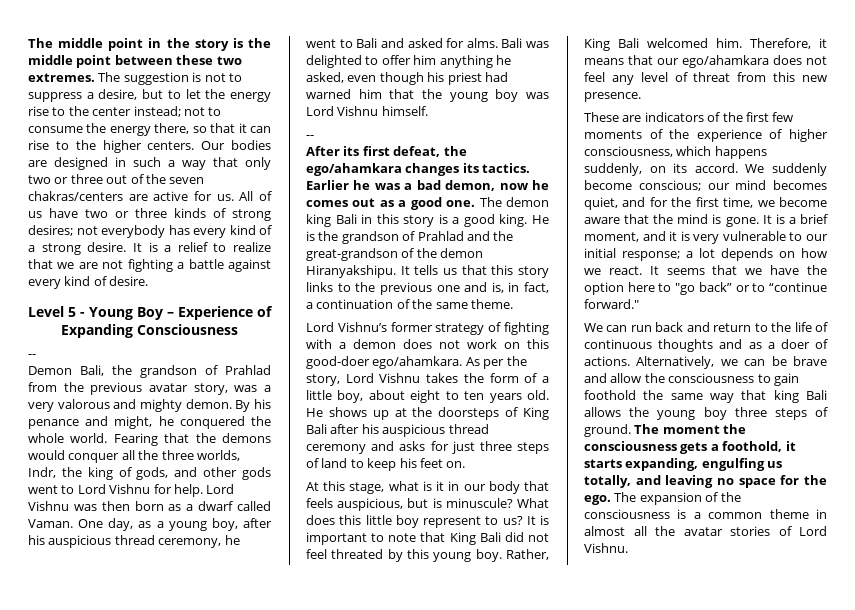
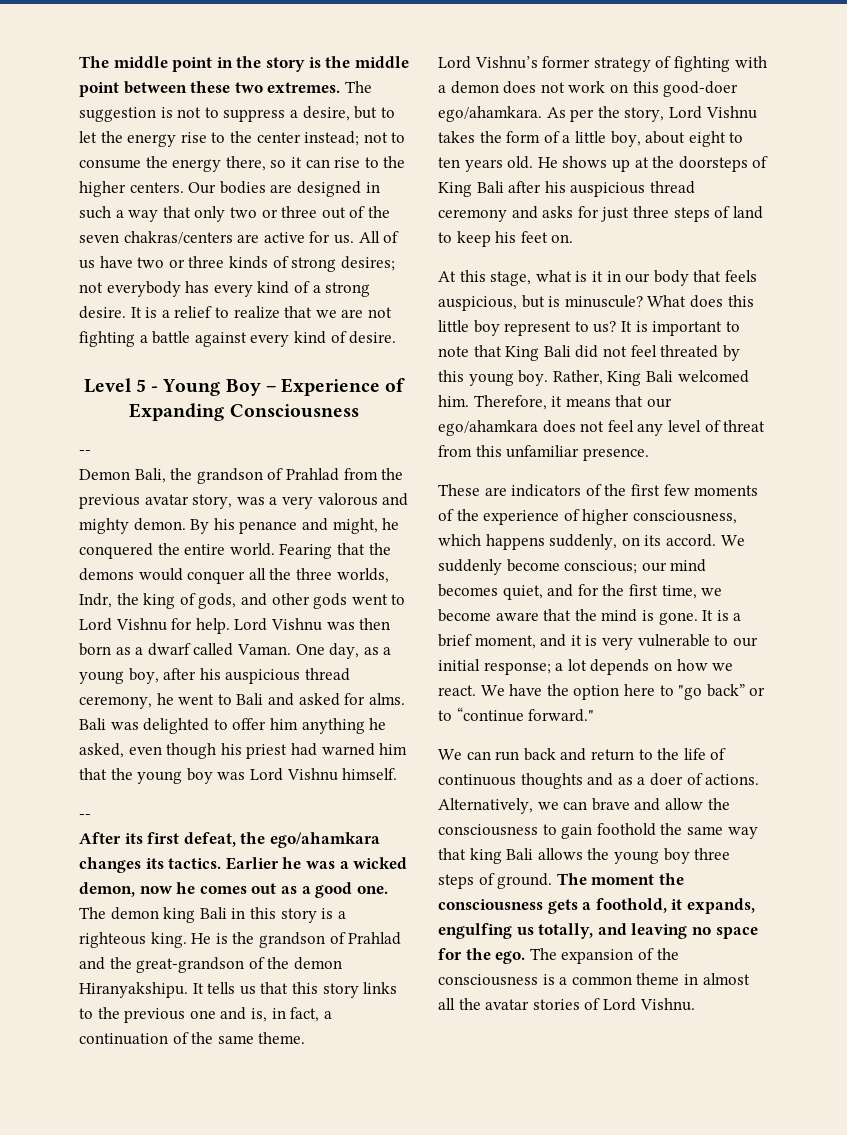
- The suggestion is not to suppress a desire, but to let the energy rise to the center instead; not to consume the energy there, so that it can rise to the higher centers.
+ The suggestion is not to suppress a desire, but to let the energy rise to the center instead; not to consume the energy there, so it can rise to the higher centers.
- By his penance and might, he conquered the whole world.
+ By his penance and might, he conquered the entire world.
- Earlier he was a bad demon, now he comes out as a good one.
+ Earlier he was a wicked demon, now he comes out as a good one.
- The demon king Bali in this story is a good king.
+ The demon king Bali in this story is a righteous king.
- Therefore, it means that our ego/ahamkara does not feel any level of threat from this new presence.
+ Therefore, it means that our ego/ahamkara does not feel any level of threat from this unfamiliar presence.
- It seems that we have the option here to "go back” or to “continue forward."
+ We have the option here to "go back” or to “continue forward."
- Alternatively, we can be brave and allow the consciousness to gain foothold the same way that king Bali allows the young boy three steps of ground.
+ Alternatively, we can brave and allow the consciousness to gain foothold the same way that king Bali allows the young boy three steps of ground.
- The moment the consciousness gets a foothold, it starts expanding, engulfing us totally, and leaving no space for the ego.
+ The moment the consciousness gets a foothold, it expands, engulfing us totally, and leaving no space for the ego.

